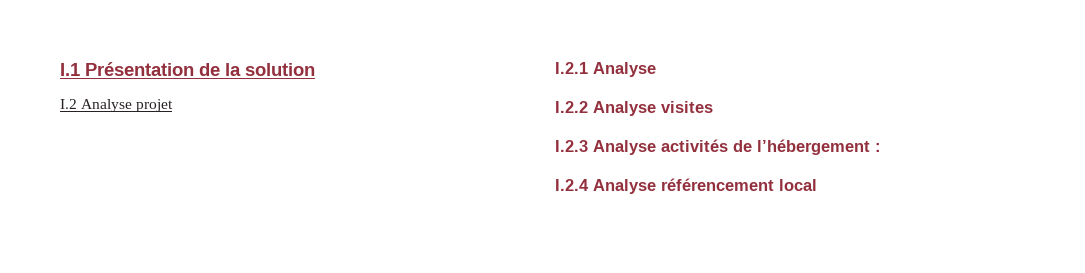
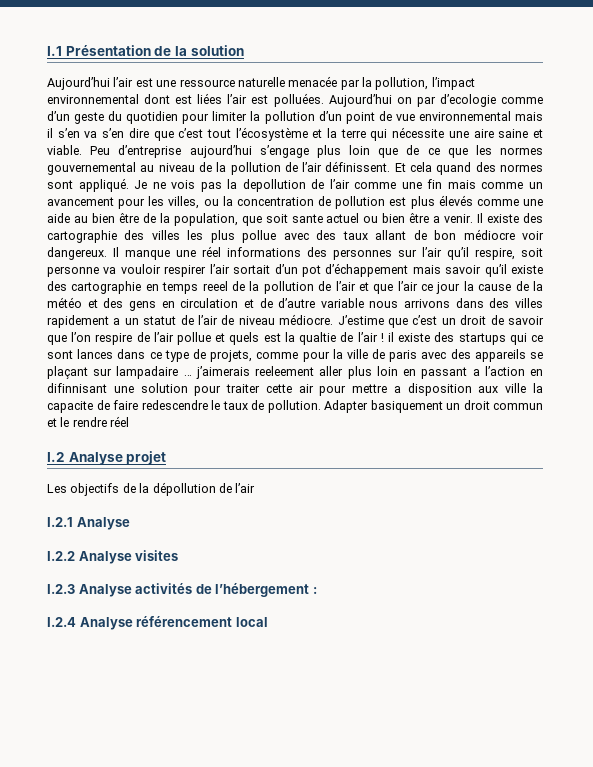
+ Aujourd’hui l’air est une ressource naturelle menacée par la pollution, l’impact environnemental dont est liées l’air est polluées. Aujourd’hui on par d’ecologie comme d’un geste du quotidien pour limiter la pollution d’un point de vue environnemental mais il s’en va s’en dire que c’est tout l’écosystème et la terre qui nécessite une aire saine et viable. Peu d’entreprise aujourd’hui s’engage plus loin que de ce que les normes gouvernemental au niveau de la pollution de l’air définissent. Et cela quand des normes sont appliqué. Je ne vois pas la depollution de l’air comme une fin mais comme un avancement pour les villes, ou la concentration de pollution est plus élevés comme une aide au bien être de la population, que soit sante actuel ou bien être a venir. Il existe des cartographie des villes les plus pollue avec des taux allant de bon médiocre voir dangereux. Il manque une réel informations des personnes sur l’air qu’il respire, soit personne va vouloir respirer l’air sortait d’un pot d’échappement mais savoir qu’il existe des cartographie en temps reeel de la pollution de l’air et que l’air ce jour la cause de la météo et des gens en circulation et de d’autre variable nous arrivons dans des villes rapidement a un statut de l’air de niveau médiocre. J’estime que c’est un droit de savoir que l’on respire de l’air pollue et quels est la qualtie de l’air ! il existe des startups qui ce sont lances dans ce type de projets, comme pour la ville de paris avec des appareils se plaçant sur lampadaire … j’aimerais reeleement aller plus loin en passant a l’action en difinnisant une solution pour traiter cette air pour mettre a disposition aux ville la capacite de faire redescendre le taux de pollution. Adapter basiquement un droit commun et le rendre réel
  I.2 Analyse projet
+ Les objectifs de la dépollution de l’air

